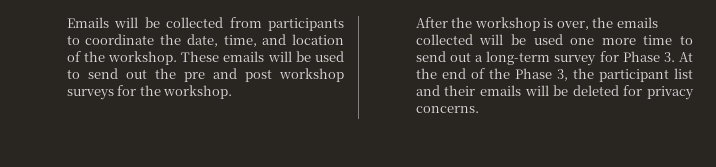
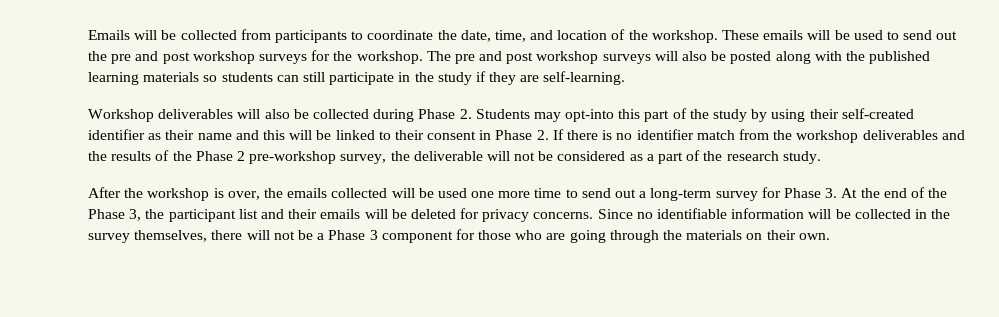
+ The pre and post workshop surveys will also be posted along with the published learning materials so students can still participate in the study if they are self-learning.
+ Workshop deliverables will also be collected during Phase 2. Students may opt-into this part of the study by using their self-created identifier as their name and this will be linked to their consent in Phase 2. If there is no identifier match from the workshop deliverables and the results of the Phase 2 pre-workshop survey, the deliverable will not be considered as a part of the research study.
+ Since no identifiable information will be collected in the survey themselves, there will not be a Phase 3 component for those who are going through the materials on their own.

